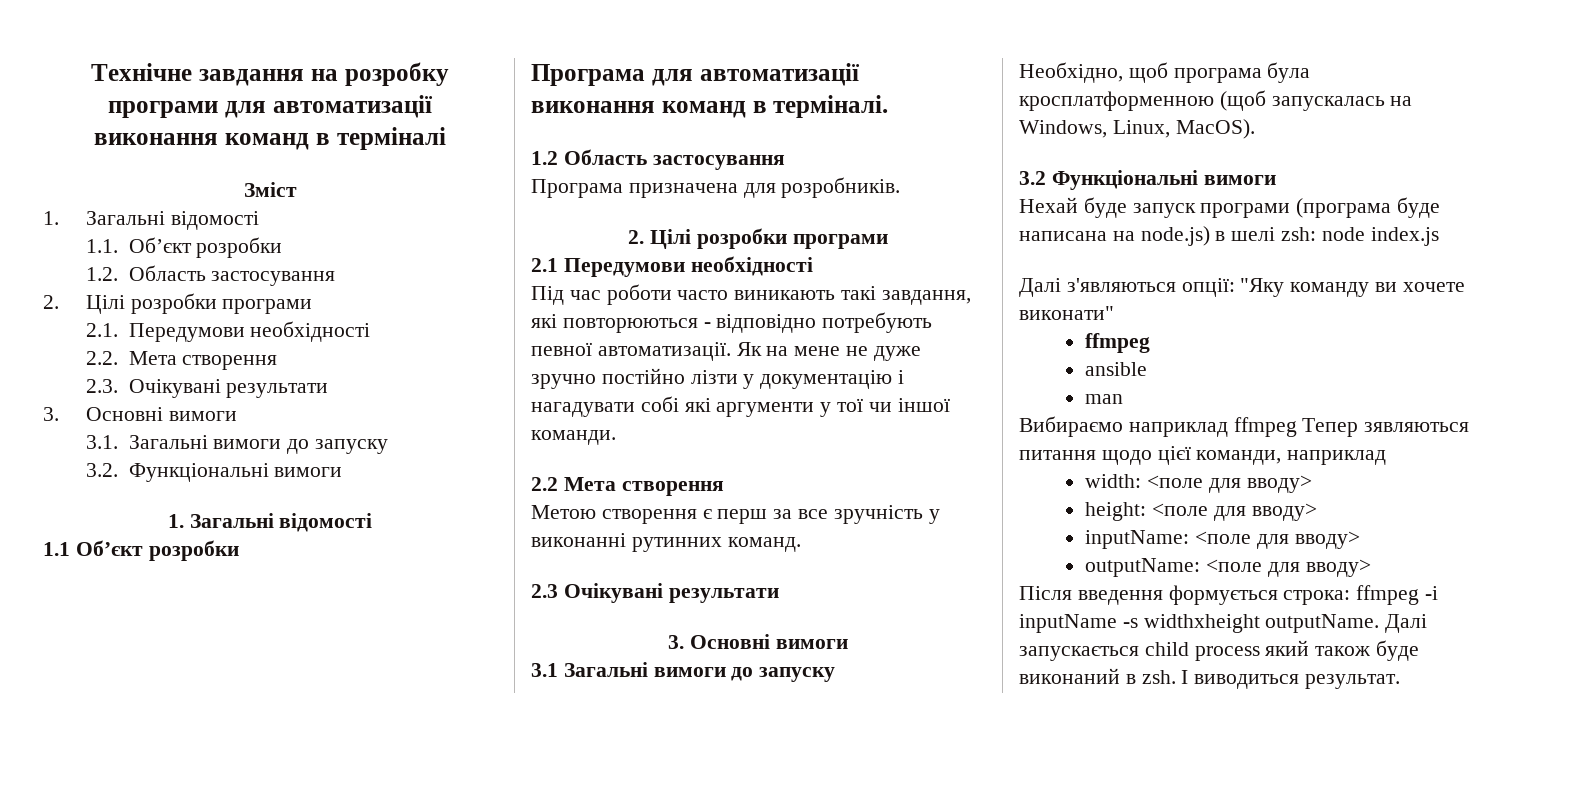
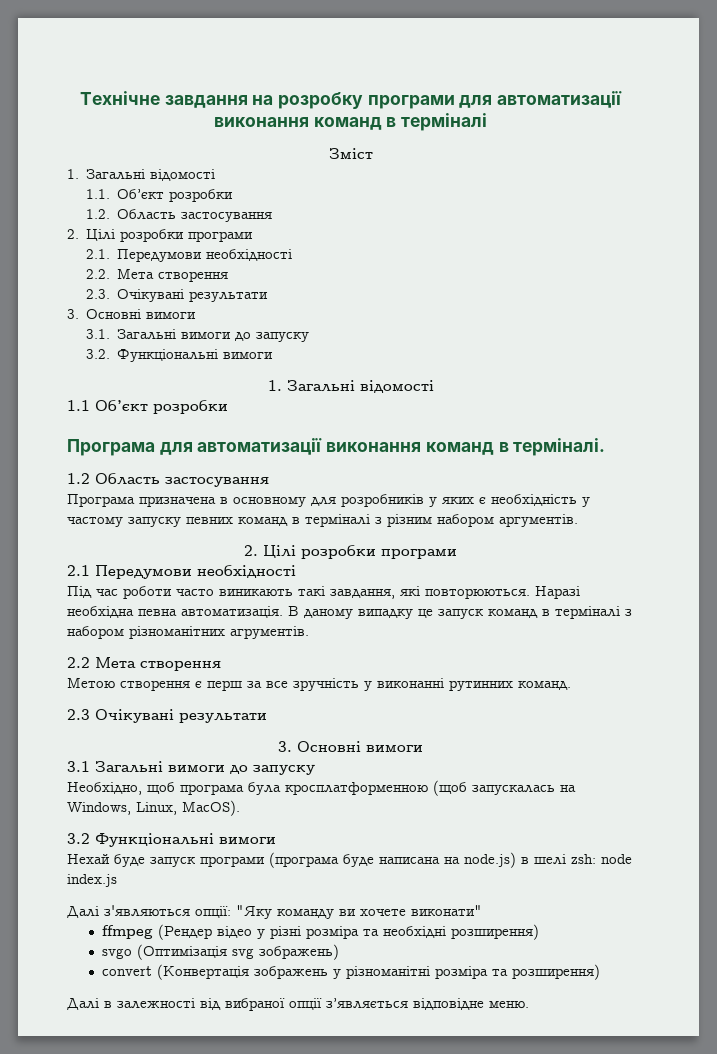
- Програма призначена для розробників.
+ Програма призначена в основному для розробників у яких є необхідність у частому запуску певних команд в терміналі з різним набором аргументів.
- Під час роботи часто виникають такі завдання, які повторюються - відповідно потребують певної автоматизації. Як на мене не дуже зручно постійно лізти у документацію і нагадувати собі які аргументи у тої чи іншої команди.
+ Під час роботи часто виникають такі завдання, які повторюються. Наразі необхідна певна автоматизація. В даному випадку це запуск команд в терміналі з набором різноманітних агрументів.
  Далі з'являються опції: "Яку команду ви хочете виконати"
- ffmpeg
- ansible
- man
- Вибираємо наприклад ffmpeg Тепер зявляються питання щодо цієї команди, наприклад
- width: <поле для вводу>
- height: <поле для вводу>
- inputName: <поле для вводу>
- outputName: <поле для вводу>
- Після введення формується строка: ffmpeg -i inputName -s widthxheight outputName. Далі запускається child process який також буде виконаний в zsh. І виводиться результат.
+ ffmpeg (Рендер відео у різні розміра та необхідні розширення)
+ svgo (Оптимізація svg зображень)
+ convert (Конвертація зображень у різноманітні розміра та розширення)
+ Далі в залежності від вибраної опції з’являється відповідне меню.

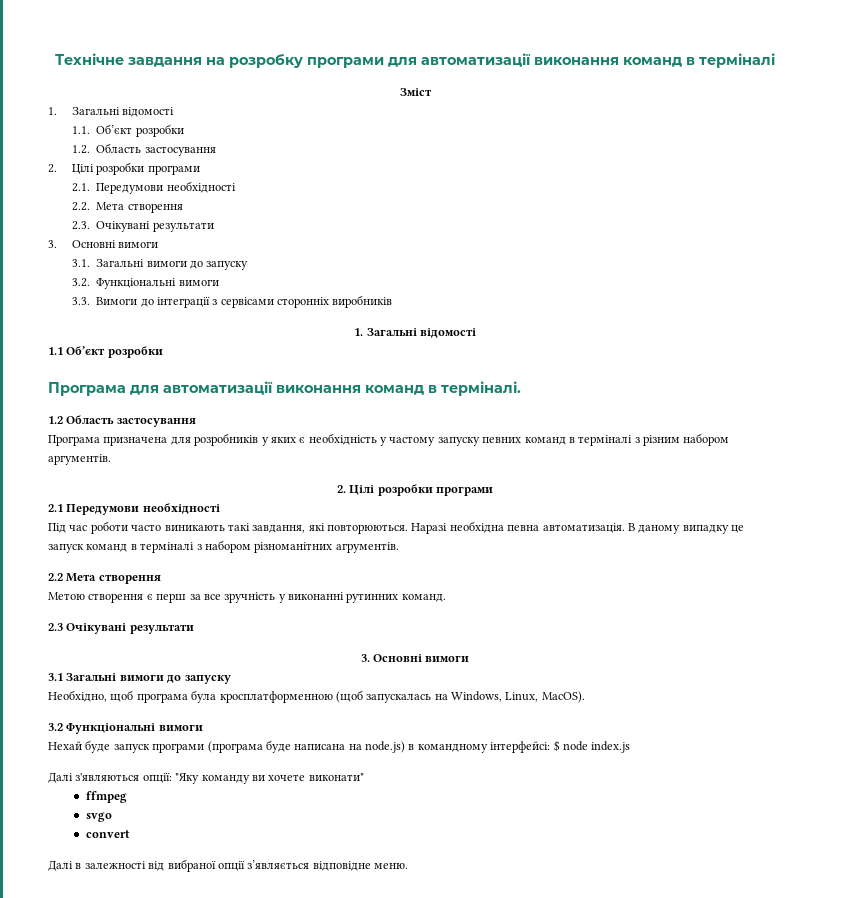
+ 3.3. Вимоги до інтеграції з сервісами сторонніх виробників
- Програма призначена в основному для розробників у яких є необхідність у частому запуску певних команд в терміналі з різним набором аргументів.
+ Програма призначена для розробників у яких є необхідність у частому запуску певних команд в терміналі з різним набором аргументів.
- Нехай буде запуск програми (програма буде написана на node.js) в шелі zsh: node index.js
+ Нехай буде запуск програми (програма буде написана на node.js) в командному інтерфейсі: $ node index.js
- ffmpeg (Рендер відео у різні розміра та необхідні розширення)
- svgo (Оптимізація svg зображень)
- convert (Конвертація зображень у різноманітні розміра та розширення)
+ ffmpeg
+ svgo
+ convert

